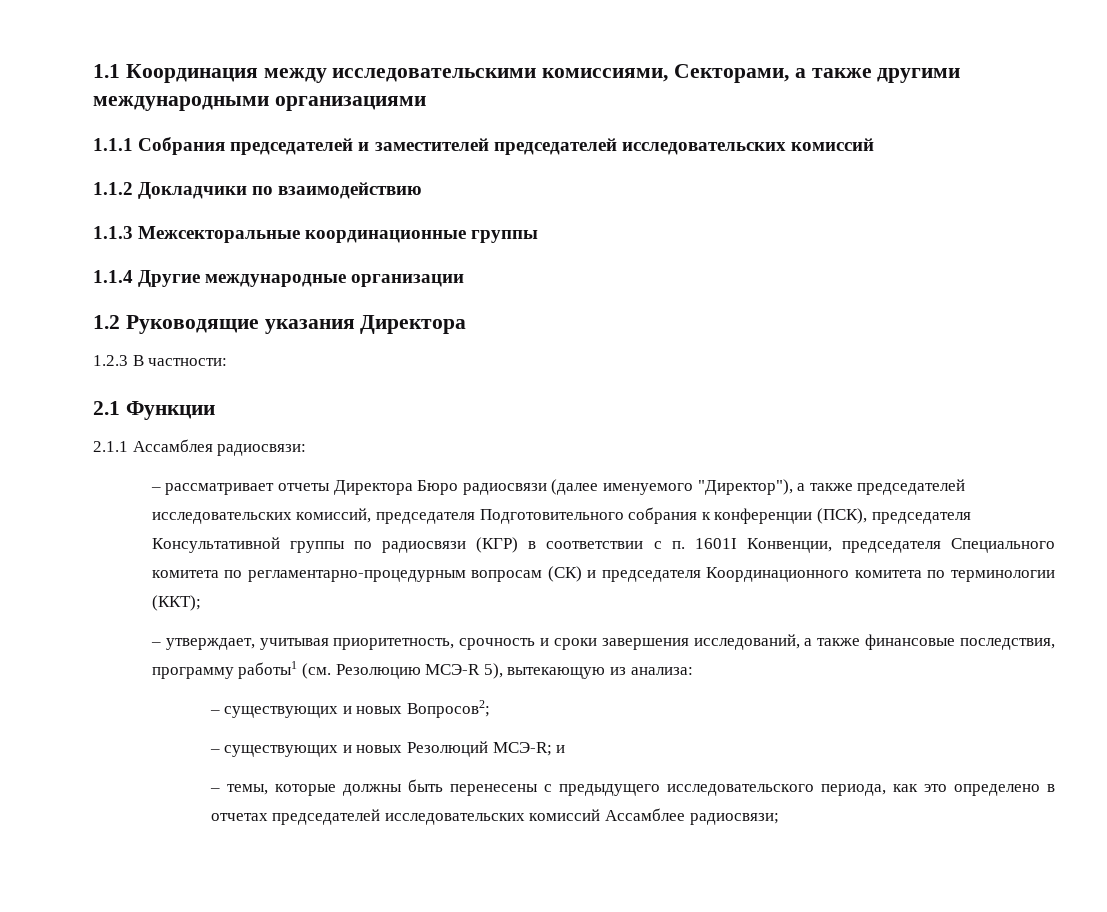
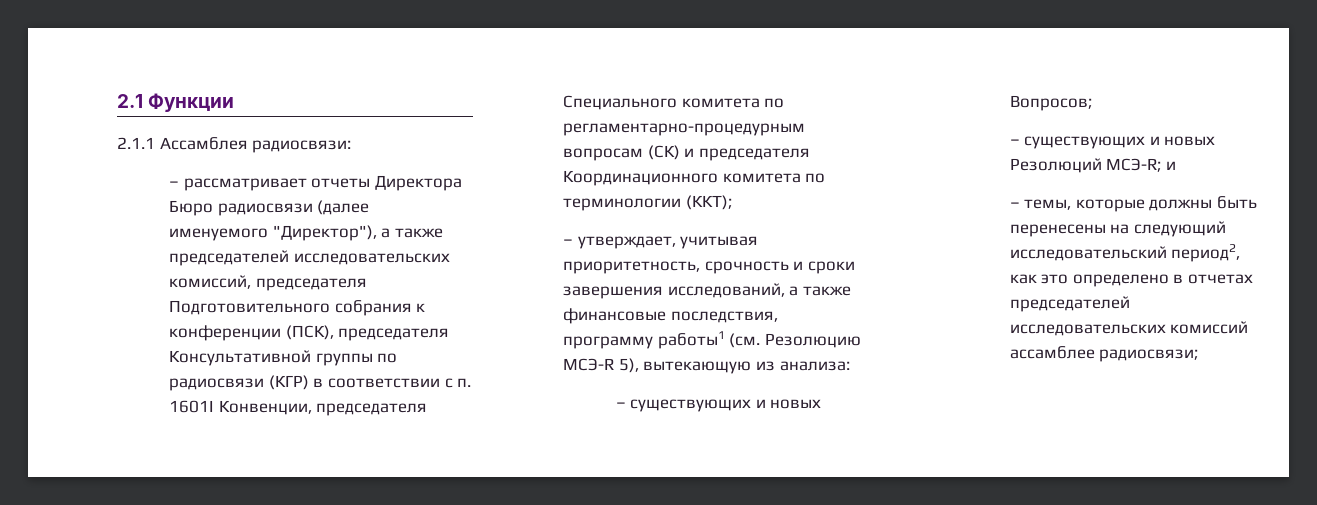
- 1.1 Координация между исследовательскими комиссиями, Секторами, а также другими международными организациями
- 1.1.1 Собрания председателей и заместителей председателей исследовательских комиссий
- 1.1.2 Докладчики по взаимодействию
- 1.1.3 Межсекторальные координационные группы
- 1.1.4 Другие международные организации
- 1.2 Руководящие указания Директора
- 1.2.3 В частности:
- – существующих и новых Вопросов2;
+ – существующих и новых Вопросов;
- – темы, которые должны быть перенесены с предыдущего исследовательского периода, как это определено в отчетах председателей исследовательских комиссий Ассамблее радиосвязи;
+ – темы, которые должны быть перенесены на следующий исследовательский период2, как это определено в отчетах председателей исследовательских комиссий ассамблее радиосвязи;

